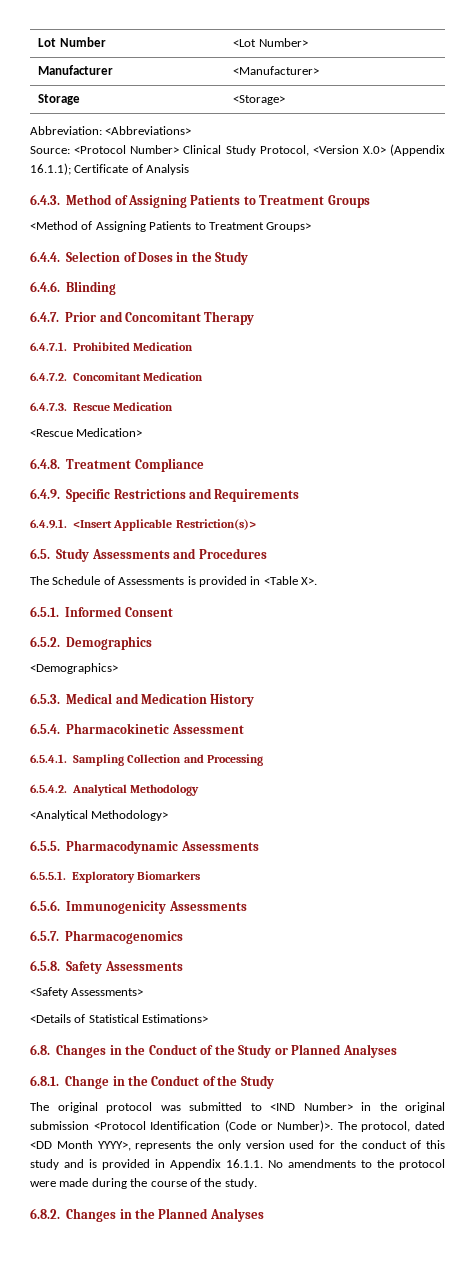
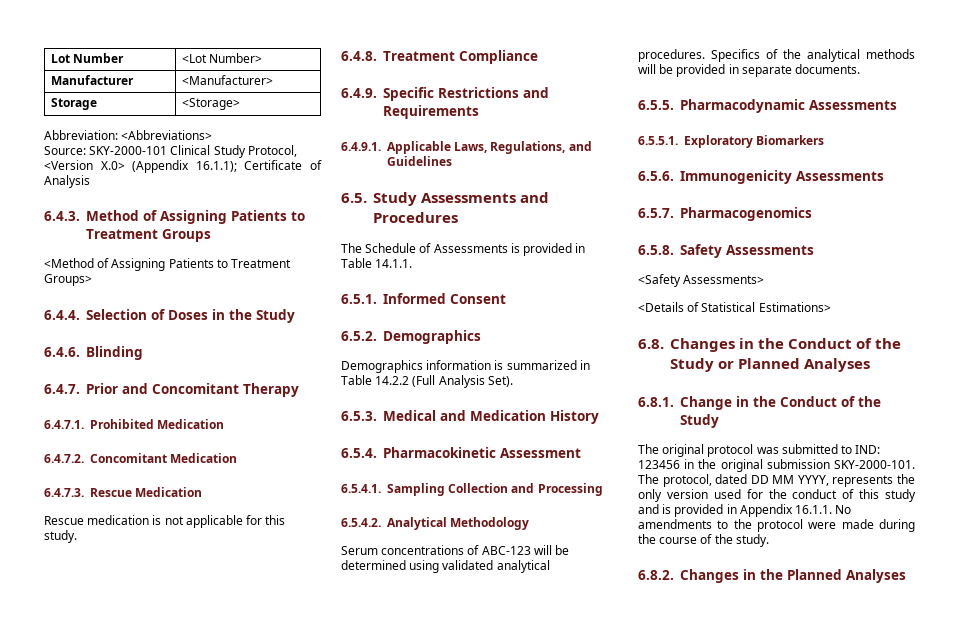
- Source: <Protocol Number> Clinical Study Protocol, <Version X.0> (Appendix 16.1.1); Certificate of Analysis
+ Source: SKY-2000-101 Clinical Study Protocol, <Version X.0> (Appendix 16.1.1); Certificate of Analysis
- <Rescue Medication>
+ Rescue medication is not applicable for this study.
- 6.4.9.1. <Insert Applicable Restriction(s)>
+ 6.4.9.1. Applicable Laws, Regulations, and Guidelines
- The Schedule of Assessments is provided in <Table X>.
+ The Schedule of Assessments is provided in Table 14.1.1.
- <Demographics>
+ Demographics information is summarized in Table 14.2.2 (Full Analysis Set).
- <Analytical Methodology>
+ Serum concentrations of ABC-123 will be determined using validated analytical procedures. Specifics of the analytical methods will be provided in separate documents.
- The original protocol was submitted to <IND Number> in the original submission <Protocol Identification (Code or Number)>. The protocol, dated <DD Month YYYY>, represents the only version used for the conduct of this study and is provided in Appendix 16.1.1. No amendments to the protocol were made during the course of the study.
+ The original protocol was submitted to IND: 123456 in the original submission SKY-2000-101. The protocol, dated DD MM YYYY, represents the only version used for the conduct of this study and is provided in Appendix 16.1.1. No amendments to the protocol were made during the course of the study.

